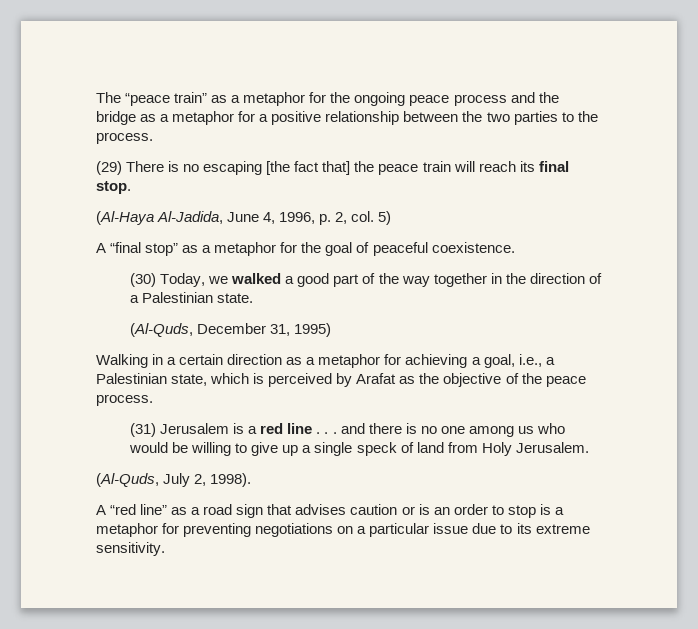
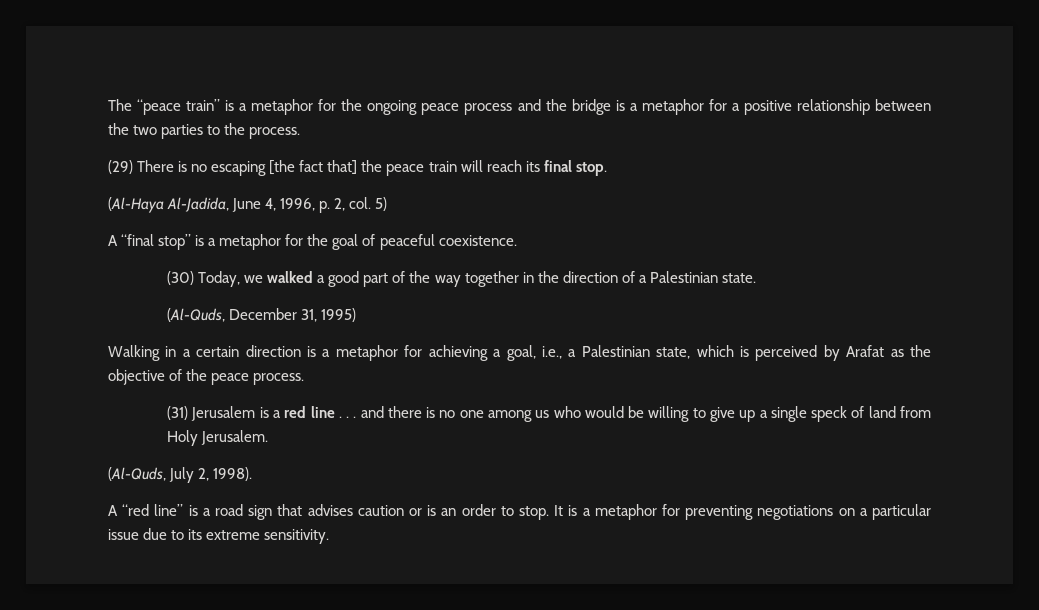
- The “peace train” as a metaphor for the ongoing peace process and the bridge as a metaphor for a positive relationship between the two parties to the process.
+ The “peace train” is a metaphor for the ongoing peace process and the bridge is a metaphor for a positive relationship between the two parties to the process.
- A “final stop” as a metaphor for the goal of peaceful coexistence.
+ A “final stop” is a metaphor for the goal of peaceful coexistence.
- Walking in a certain direction as a metaphor for achieving a goal, i.e., a Palestinian state, which is perceived by Arafat as the objective of the peace process.
+ Walking in a certain direction is a metaphor for achieving a goal, i.e., a Palestinian state, which is perceived by Arafat as the objective of the peace process.
- A “red line” as a road sign that advises caution or is an order to stop is a metaphor for preventing negotiations on a particular issue due to its extreme sensitivity.
+ A “red line” is a road sign that advises caution or is an order to stop. It is a metaphor for preventing negotiations on a particular issue due to its extreme sensitivity.

